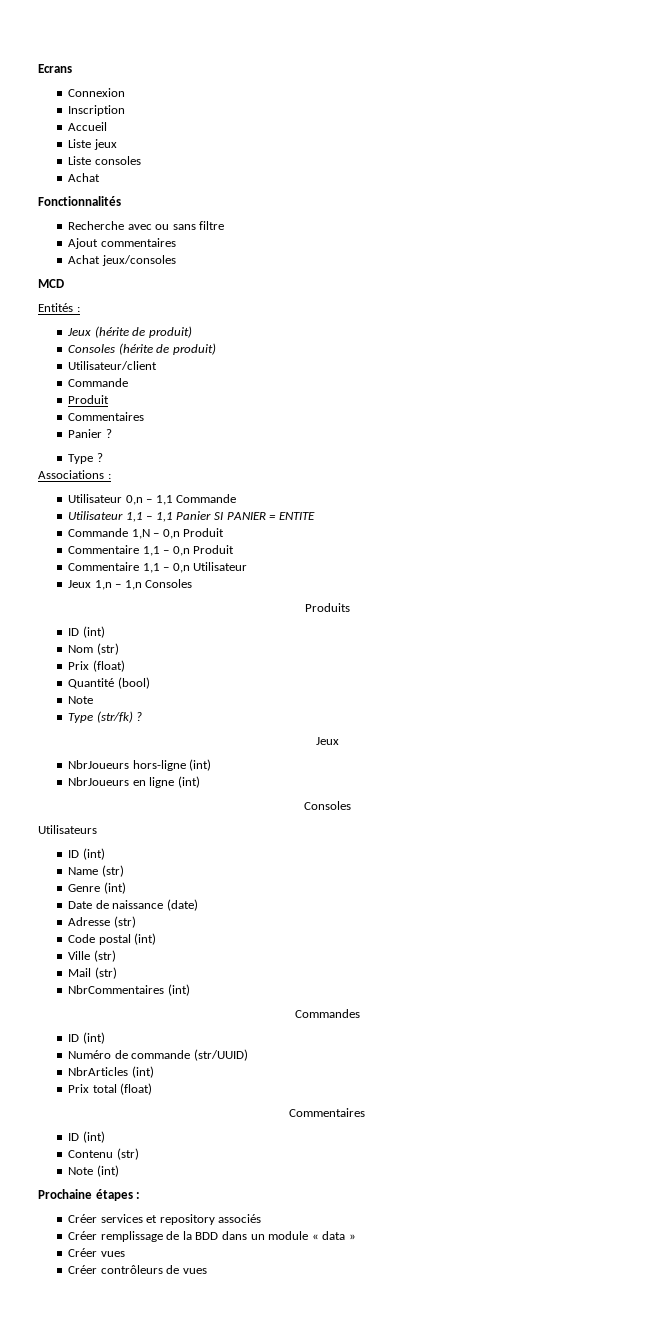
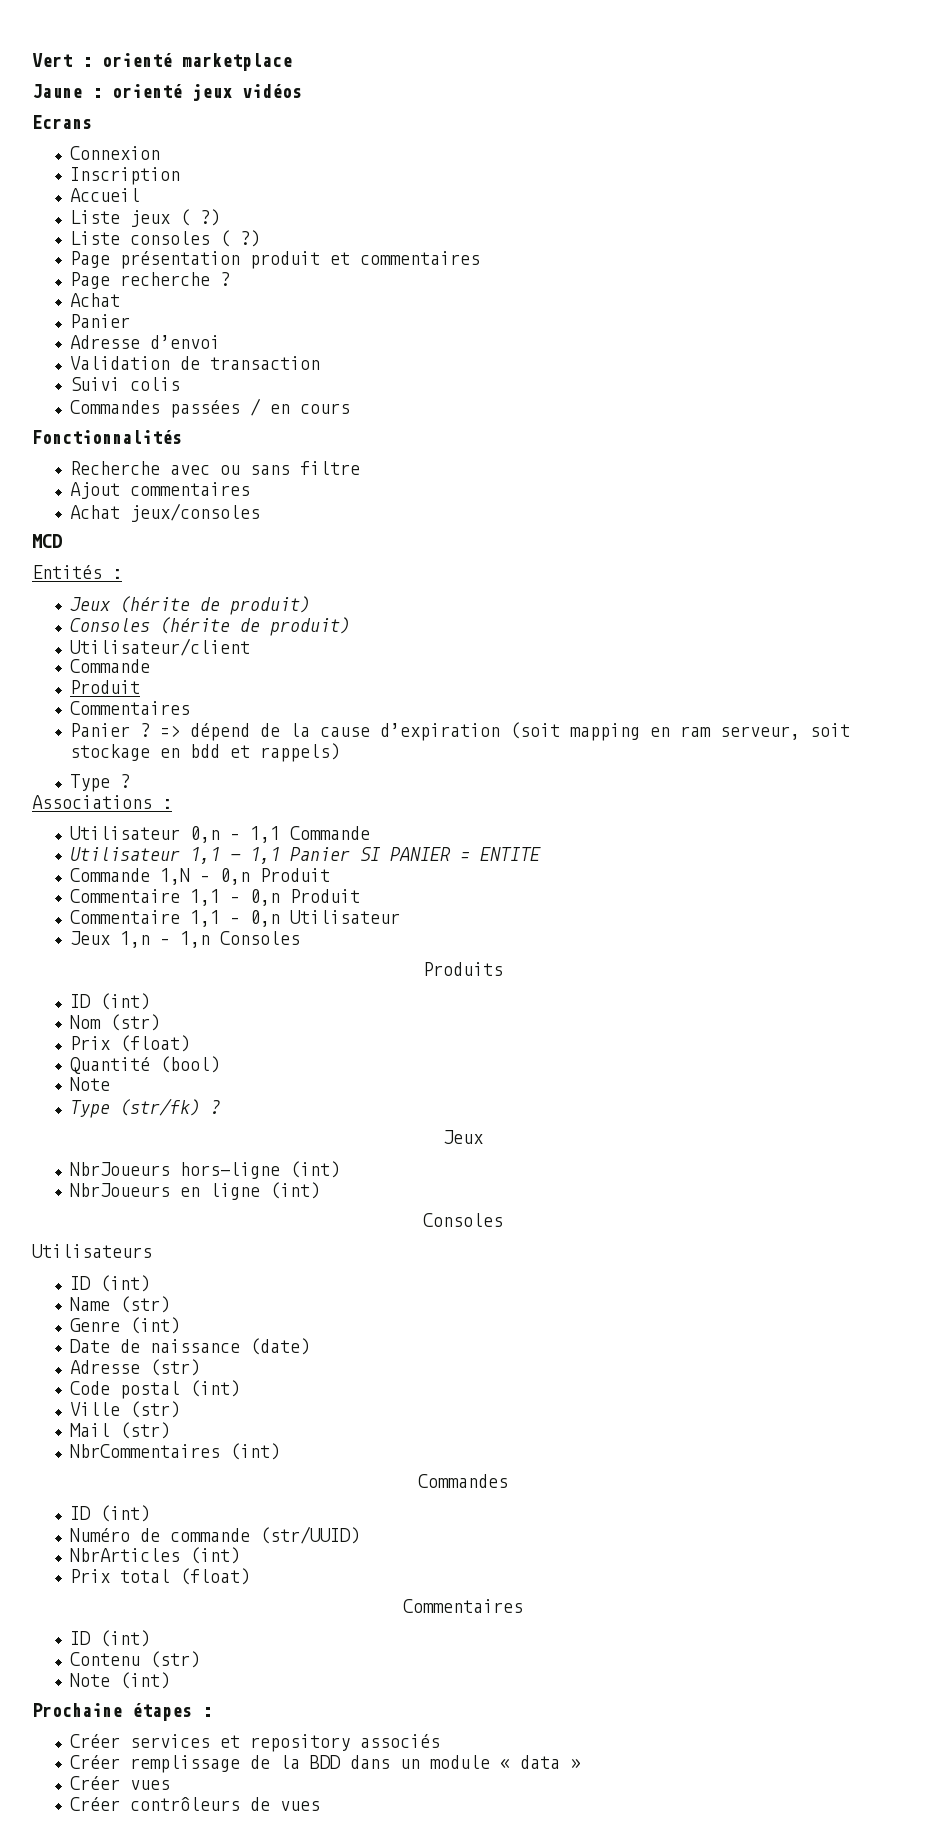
+ Vert : orienté marketplace
+ Jaune : orienté jeux vidéos
- Liste jeux
+ Liste jeux ( ?)
- Liste consoles
+ Liste consoles ( ?)
+ Page présentation produit et commentaires
+ Page recherche ?
  Achat
+ Panier
+ Adresse d’envoi
+ Validation de transaction
+ Suivi colis
+ Commandes passées / en cours
+ => dépend de la cause d’expiration (soit mapping en ram serveur, soit stockage en bdd et rappels)

